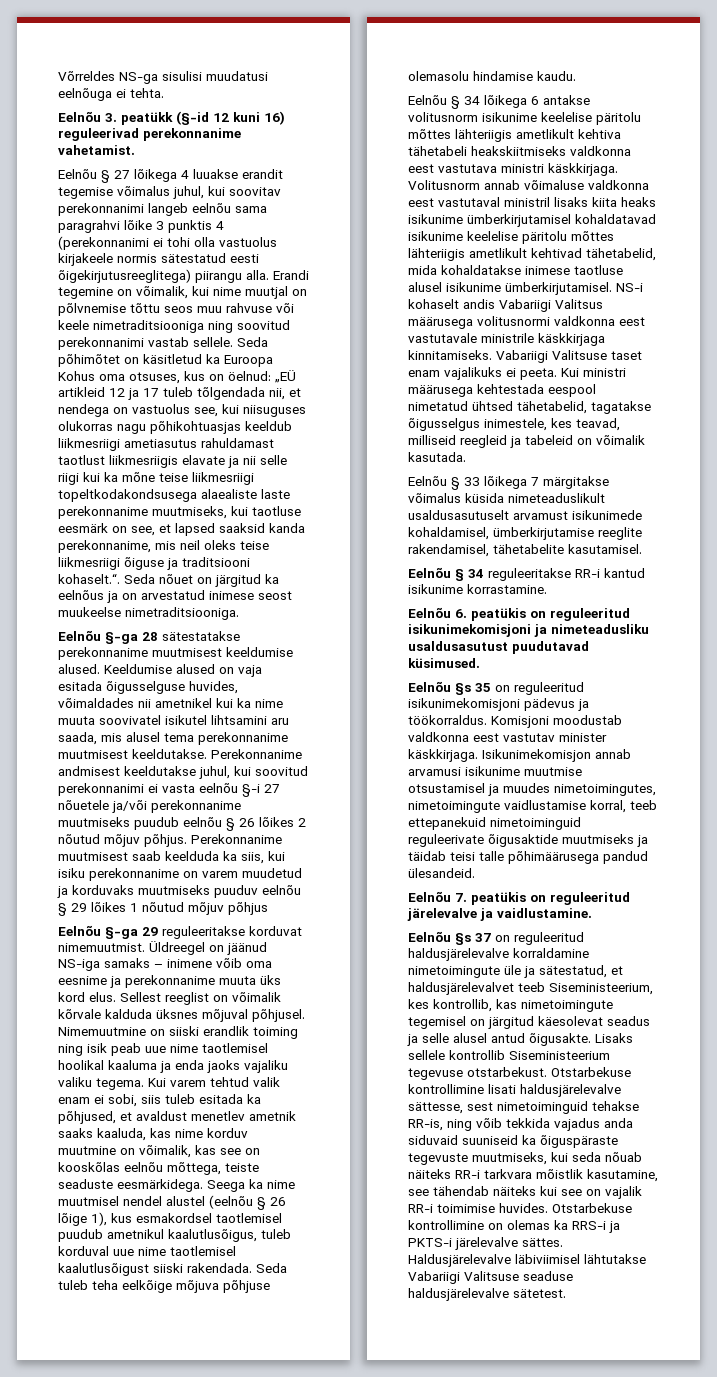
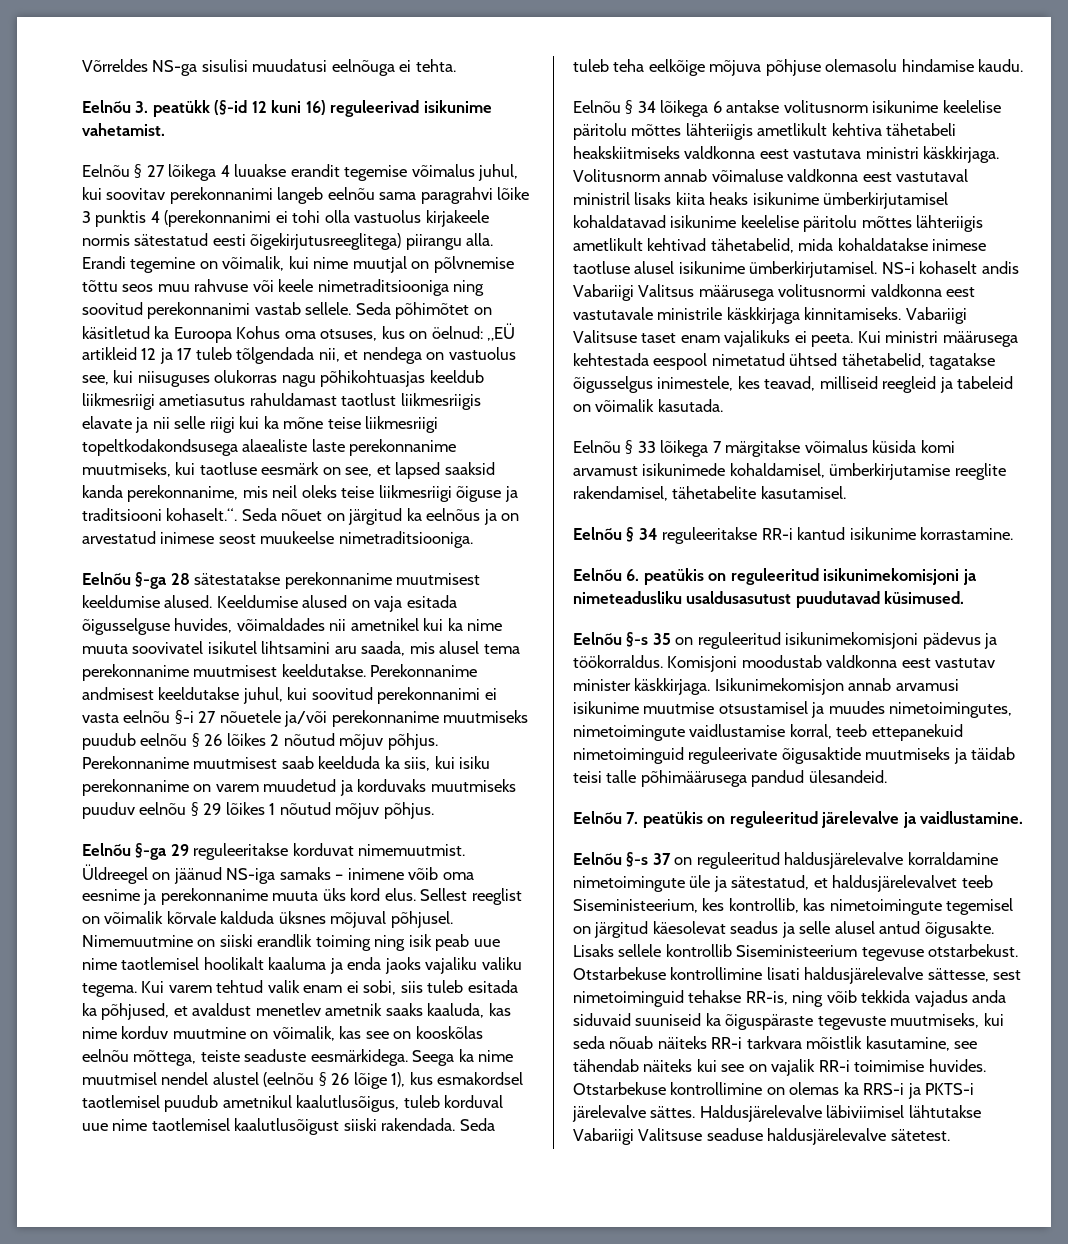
- Eelnõu 3. peatükk (§-id 12 kuni 16) reguleerivad perekonnanime vahetamist.
+ Eelnõu 3. peatükk (§-id 12 kuni 16) reguleerivad isikunime vahetamist.
- Perekonnanime muutmisest saab keelduda ka siis, kui isiku perekonnanime on varem muudetud ja korduvaks muutmiseks puuduv eelnõu § 29 lõikes 1 nõutud mõjuv põhjus
+ Perekonnanime muutmisest saab keelduda ka siis, kui isiku perekonnanime on varem muudetud ja korduvaks muutmiseks puuduv eelnõu § 29 lõikes 1 nõutud mõjuv põhjus.
- Nimemuutmine on siiski erandlik toiming ning isik peab uue nime taotlemisel hoolikal kaaluma ja enda jaoks vajaliku valiku tegema.
+ Nimemuutmine on siiski erandlik toiming ning isik peab uue nime taotlemisel hoolikalt kaaluma ja enda jaoks vajaliku valiku tegema.
- Eelnõu § 33 lõikega 7 märgitakse võimalus küsida nimeteaduslikult usaldusasutuselt arvamust isikunimede kohaldamisel, ümberkirjutamise reeglite rakendamisel, tähetabelite kasutamisel.
+ Eelnõu § 33 lõikega 7 märgitakse võimalus küsida komi arvamust isikunimede kohaldamisel, ümberkirjutamise reeglite rakendamisel, tähetabelite kasutamisel.
- Eelnõu §s 35 on reguleeritud isikunimekomisjoni pädevus ja töökorraldus.
+ Eelnõu §-s 35 on reguleeritud isikunimekomisjoni pädevus ja töökorraldus.
- Eelnõu §s 37 on reguleeritud haldusjärelevalve korraldamine nimetoimingute üle ja sätestatud, et haldusjärelevalvet teeb Siseministeerium, kes kontrollib, kas nimetoimingute tegemisel on järgitud käesolevat seadus ja selle alusel antud õigusakte.
+ Eelnõu §-s 37 on reguleeritud haldusjärelevalve korraldamine nimetoimingute üle ja sätestatud, et haldusjärelevalvet teeb Siseministeerium, kes kontrollib, kas nimetoimingute tegemisel on järgitud käesolevat seadus ja selle alusel antud õigusakte.

